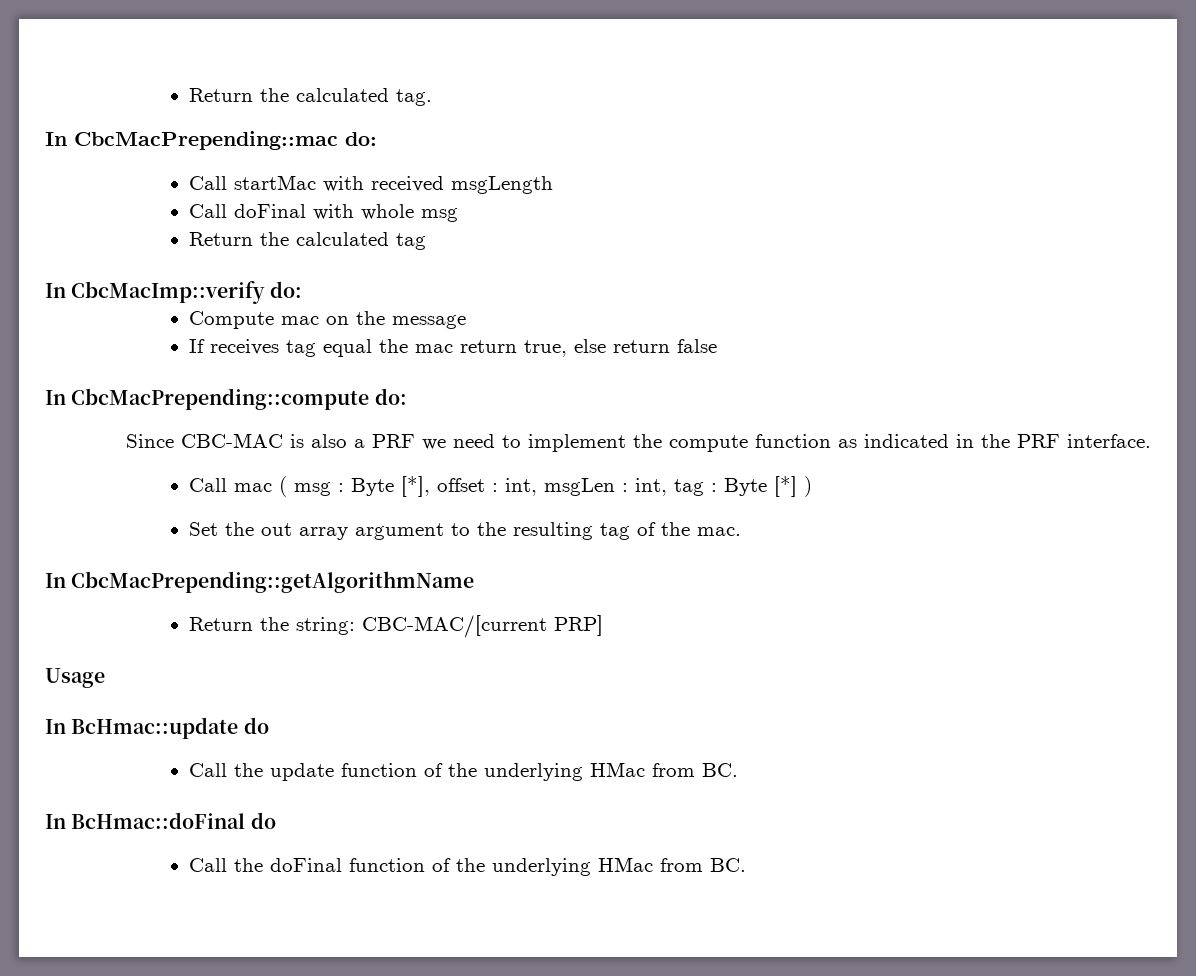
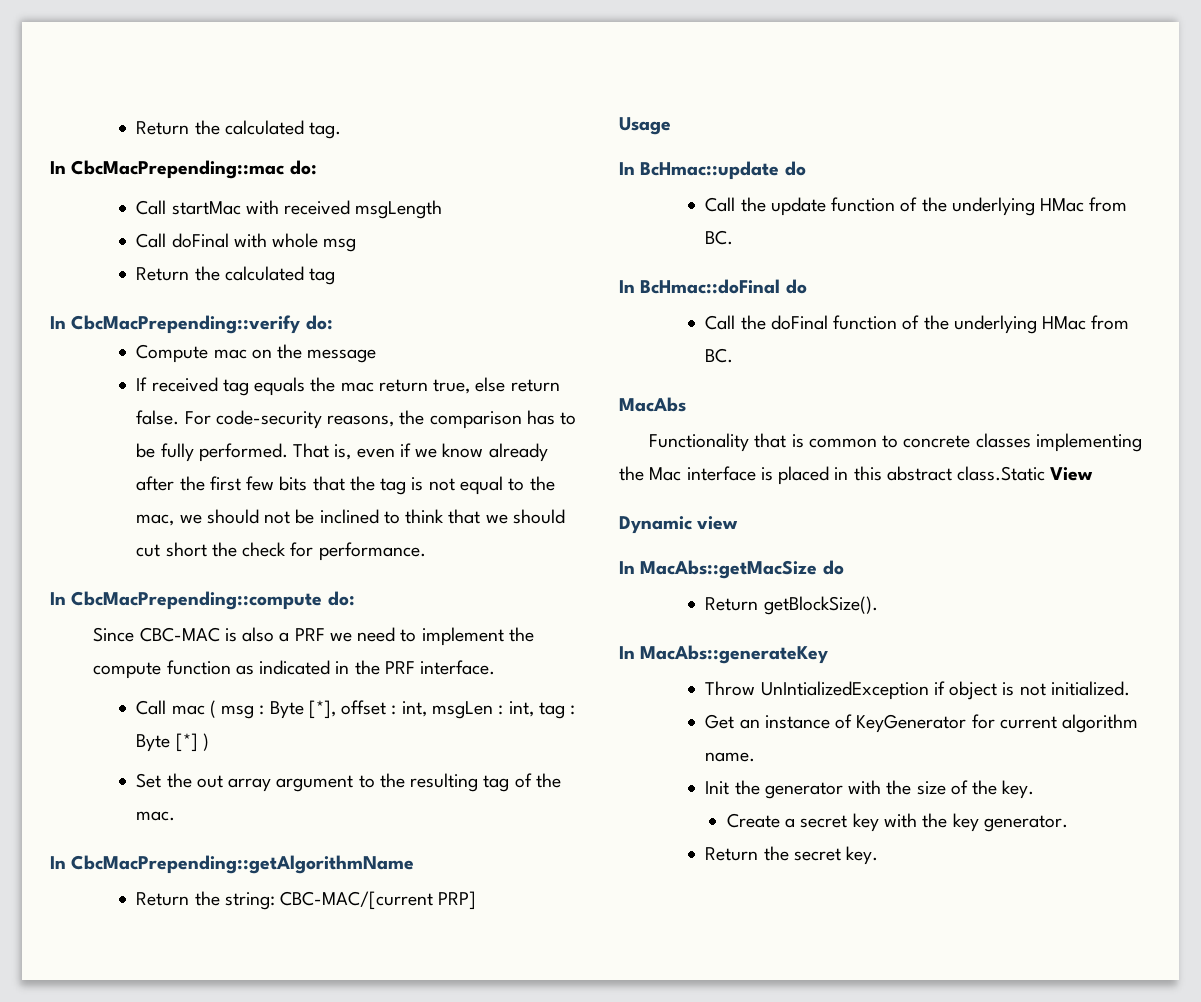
- In CbcMacImp::verify do:
+ In CbcMacPrepending::verify do:
- If receives tag equal the mac return true, else return false
+ If received tag equals the mac return true, else return false. For code-security reasons, the comparison has to be fully performed. That is, even if we know already after the first few bits that the tag is not equal to the mac, we should not be inclined to think that we should cut short the check for performance.
+ MacAbs
+ Functionality that is common to concrete classes implementing the Mac interface is placed in this abstract class.Static View
+ Dynamic view
+ In MacAbs::getMacSize do
+ Return getBlockSize().
+ In MacAbs::generateKey
+ Throw UnIntializedException if object is not initialized.
+ Get an instance of KeyGenerator for current algorithm name.
+ Init the generator with the size of the key.
+ Create a secret key with the key generator.
+ Return the secret key.

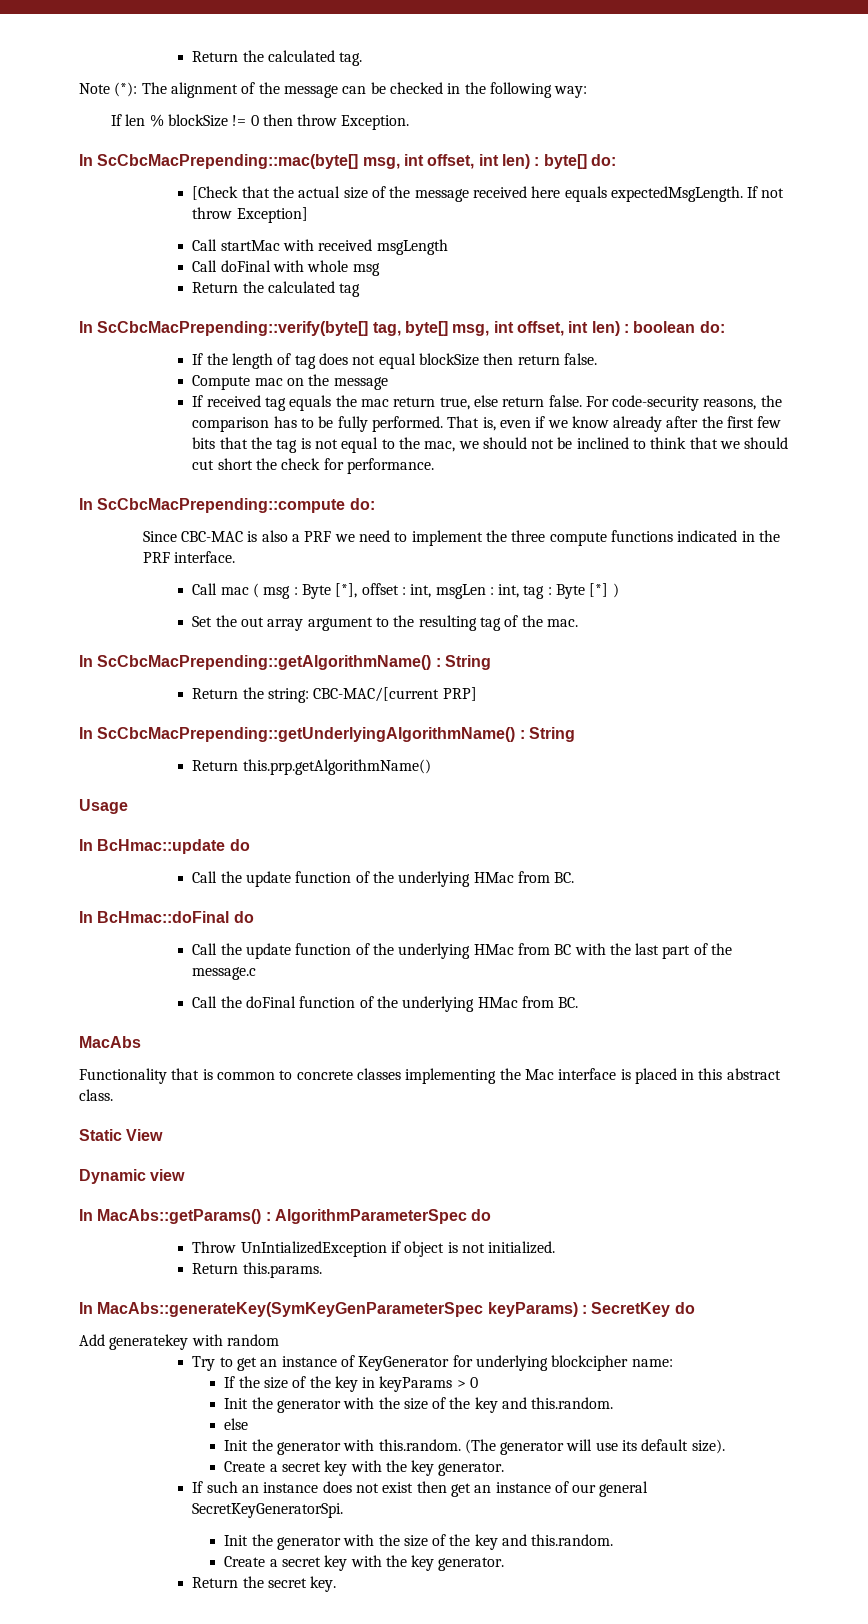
- In CbcMacPrepending::mac do:
+ Note (*): The alignment of the message can be checked in the following way:
+ If len % blockSize != 0 then throw Exception.
+ In ScCbcMacPrepending::mac(byte[] msg, int offset, int len) : byte[] do:
+ [Check that the actual size of the message received here equals expectedMsgLength. If not throw Exception]
- In CbcMacPrepending::verify do:
+ In ScCbcMacPrepending::verify(byte[] tag, byte[] msg, int offset, int len) : boolean do:
+ If the length of tag does not equal blockSize then return false.
- In CbcMacPrepending::compute do:
+ In ScCbcMacPrepending::compute do:
- Since CBC-MAC is also a PRF we need to implement the compute function as indicated in the PRF interface.
+ Since CBC-MAC is also a PRF we need to implement the three compute functions indicated in the PRF interface.
- In CbcMacPrepending::getAlgorithmName
+ In ScCbcMacPrepending::getAlgorithmName() : String
+ In ScCbcMacPrepending::getUnderlyingAlgorithmName() : String
+ Return this.prp.getAlgorithmName()
+ Call the update function of the underlying HMac from BC with the last part of the message.c
- Functionality that is common to concrete classes implementing the Mac interface is placed in this abstract class.Static View
+ Functionality that is common to concrete classes implementing the Mac interface is placed in this abstract class.
+ Static View
- In MacAbs::getMacSize do
- Return getBlockSize().
- In MacAbs::generateKey
+ In MacAbs::getParams() : AlgorithmParameterSpec do
- Get an instance of KeyGenerator for current algorithm name.
- Init the generator with the size of the key.
+ Return this.params.
+ In MacAbs::generateKey(SymKeyGenParameterSpec keyParams) : SecretKey do
+ Add generatekey with random
+ Try to get an instance of KeyGenerator for underlying blockcipher name:
+ If the size of the key in keyParams > 0
+ Init the generator with the size of the key and this.random.
+ else
+ Init the generator with this.random. (The generator will use its default size).
+ Create a secret key with the key generator.
+ If such an instance does not exist then get an instance of our general SecretKeyGeneratorSpi.
+ Init the generator with the size of the key and this.random.

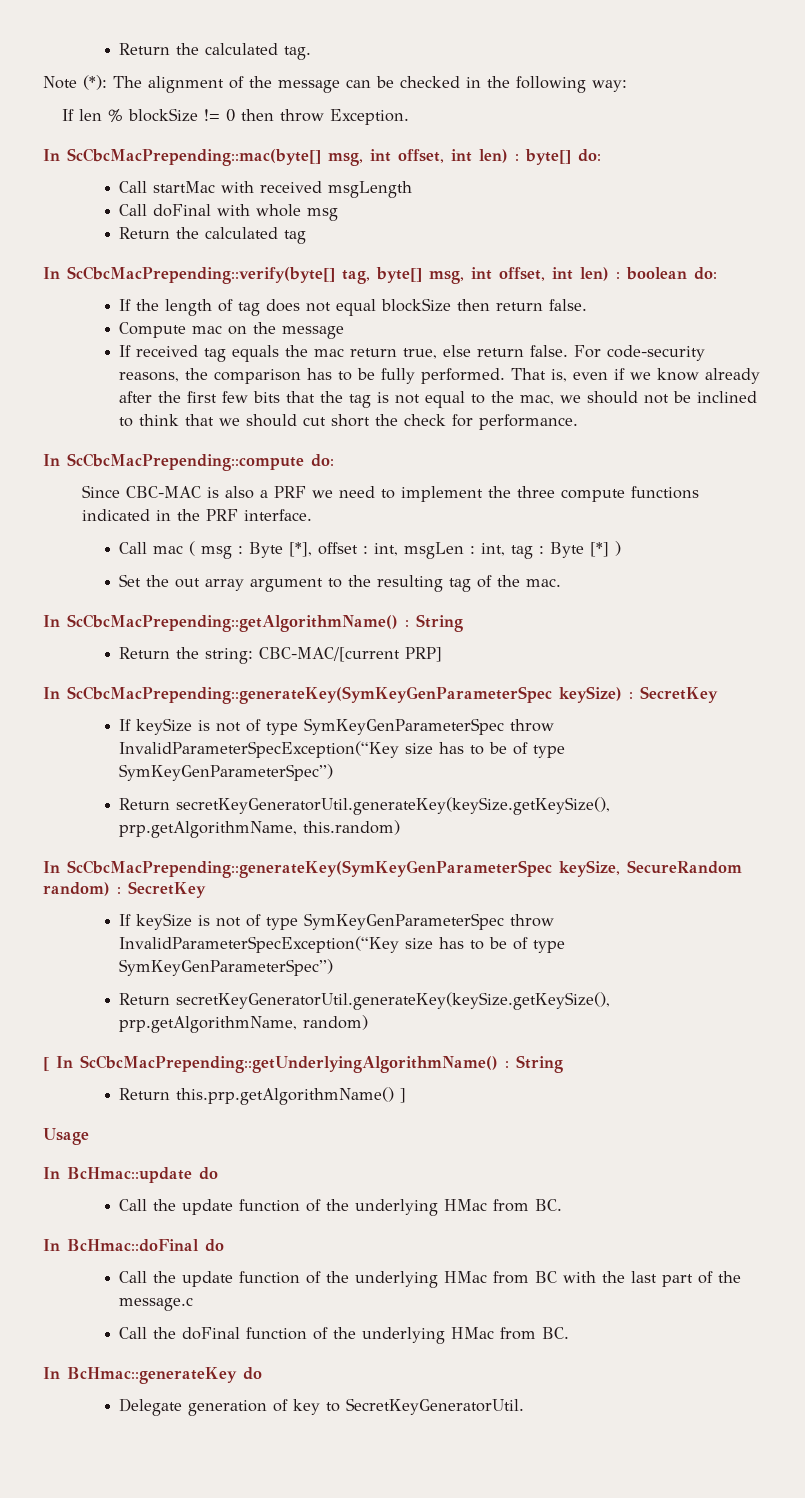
- [Check that the actual size of the message received here equals expectedMsgLength. If not throw Exception]
- In ScCbcMacPrepending::getUnderlyingAlgorithmName() : String
+ In ScCbcMacPrepending::generateKey(SymKeyGenParameterSpec keySize) : SecretKey
+ If keySize is not of type SymKeyGenParameterSpec throw InvalidParameterSpecException(“Key size has to be of type SymKeyGenParameterSpec”)
+ Return secretKeyGeneratorUtil.generateKey(keySize.getKeySize(), prp.getAlgorithmName, this.random)
+ In ScCbcMacPrepending::generateKey(SymKeyGenParameterSpec keySize, SecureRandom random) : SecretKey
+ If keySize is not of type SymKeyGenParameterSpec throw InvalidParameterSpecException(“Key size has to be of type SymKeyGenParameterSpec”)
+ Return secretKeyGeneratorUtil.generateKey(keySize.getKeySize(), prp.getAlgorithmName, random)
+ [ In ScCbcMacPrepending::getUnderlyingAlgorithmName() : String
- Return this.prp.getAlgorithmName()
+ Return this.prp.getAlgorithmName() ]
- MacAbs
- Functionality that is common to concrete classes implementing the Mac interface is placed in this abstract class.
- Static View
- Dynamic view
- In MacAbs::getParams() : AlgorithmParameterSpec do
- Throw UnIntializedException if object is not initialized.
- Return this.params.
- In MacAbs::generateKey(SymKeyGenParameterSpec keyParams) : SecretKey do
- Add generatekey with random
- Try to get an instance of KeyGenerator for underlying blockcipher name:
- If the size of the key in keyParams > 0
- Init the generator with the size of the key and this.random.
- else
- Init the generator with this.random. (The generator will use its default size).
- Create a secret key with the key generator.
- If such an instance does not exist then get an instance of our general SecretKeyGeneratorSpi.
- Init the generator with the size of the key and this.random.
- Create a secret key with the key generator.
- Return the secret key.
+ In BcHmac::generateKey do
+ Delegate generation of key to SecretKeyGeneratorUtil.

